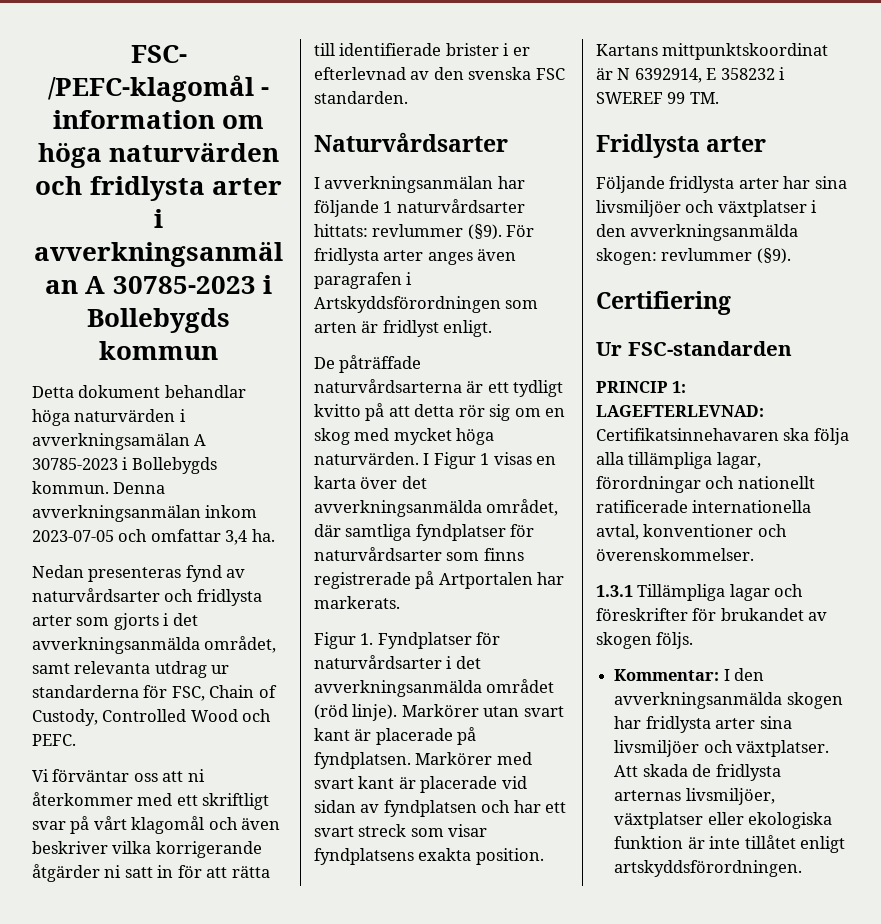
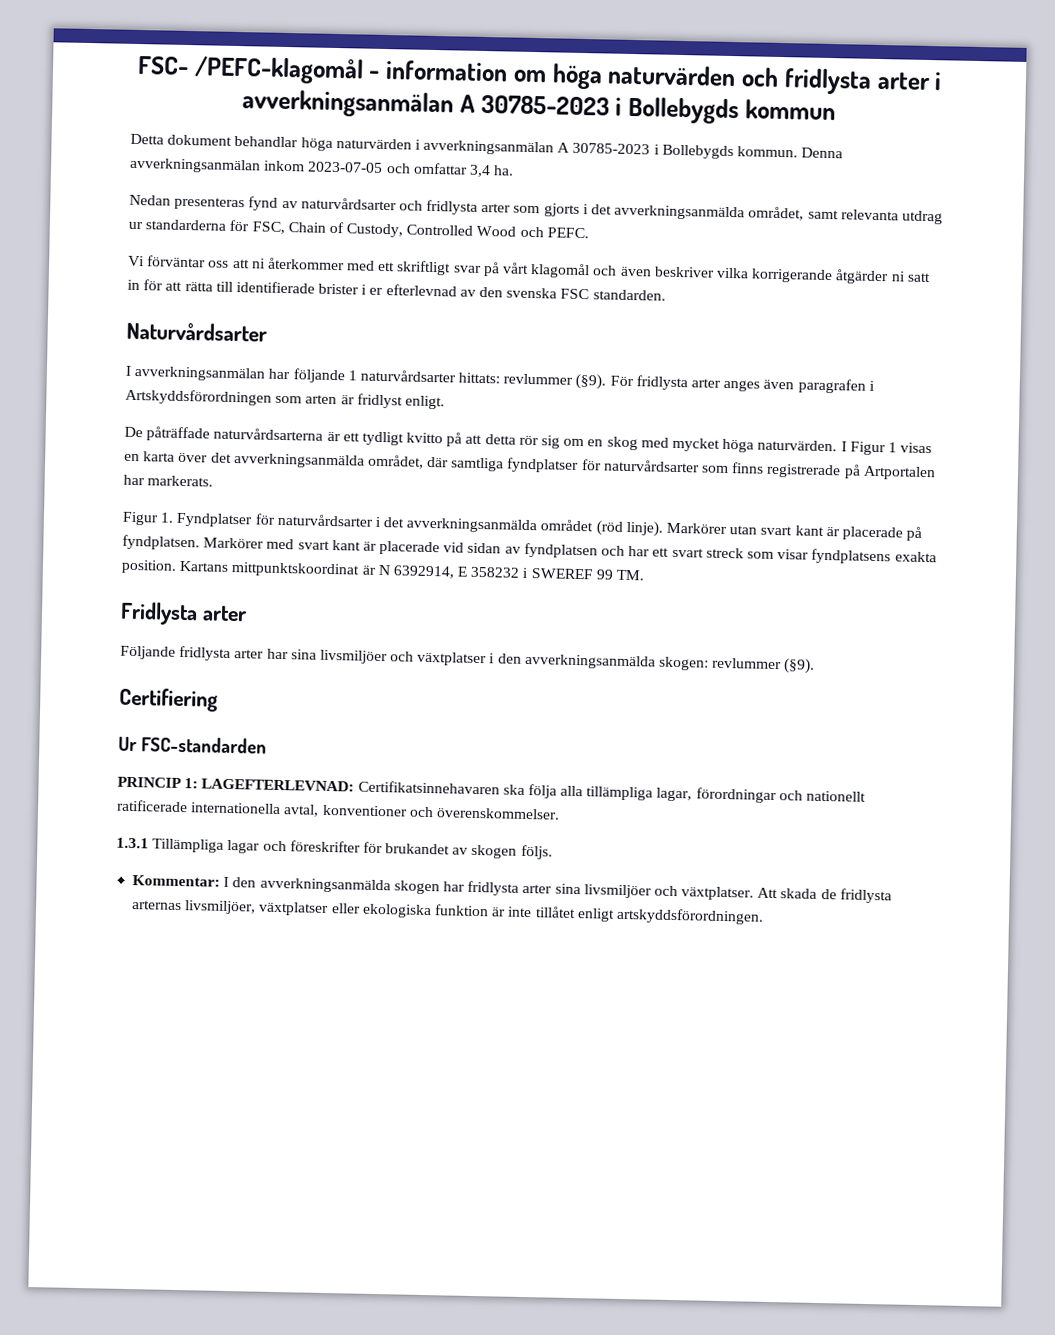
- Detta dokument behandlar höga naturvärden i avverkningsamälan A 30785-2023 i Bollebygds kommun.
+ Detta dokument behandlar höga naturvärden i avverkningsanmälan A 30785-2023 i Bollebygds kommun.

